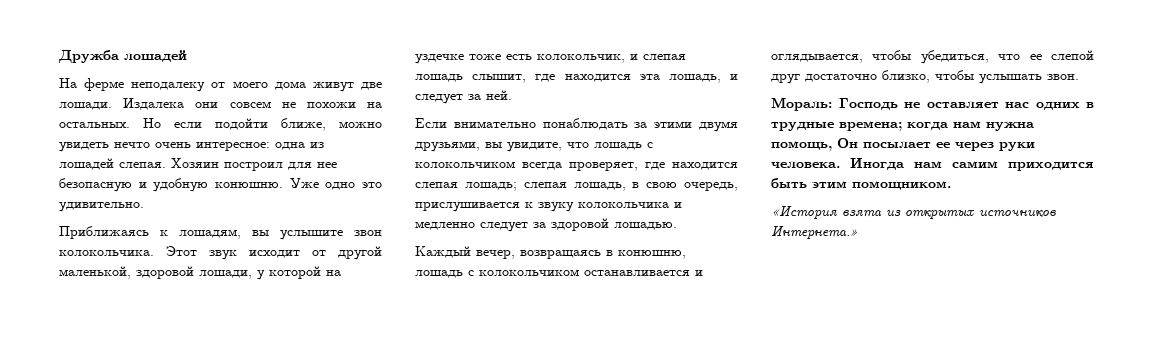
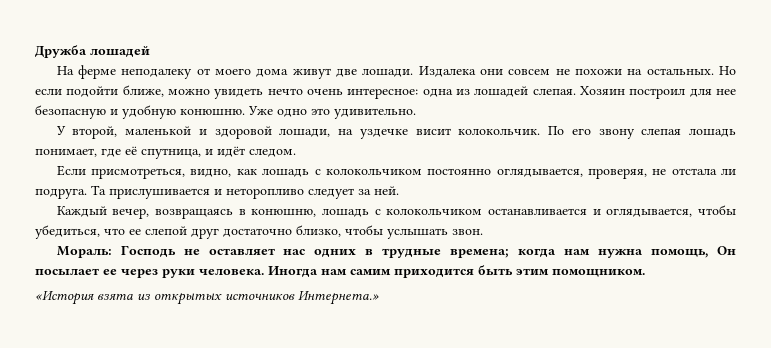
- Приближаясь к лошадям, вы услышите звон колокольчика. Этот звук исходит от другой маленькой, здоровой лошади, у которой на уздечке тоже есть колокольчик, и слепая лошадь слышит, где находится эта лошадь, и следует за ней.
- Если внимательно понаблюдать за этими двумя друзьями, вы увидите, что лошадь с колокольчиком всегда проверяет, где находится слепая лошадь; слепая лошадь, в свою очередь, прислушивается к звуку колокольчика и медленно следует за здоровой лошадью.
+ У второй, маленькой и здоровой лошади, на уздечке висит колокольчик. По его звону слепая лошадь понимает, где её спутница, и идёт следом.
+ Если присмотреться, видно, как лошадь с колокольчиком постоянно оглядывается, проверяя, не отстала ли подруга. Та прислушивается и неторопливо следует за ней.

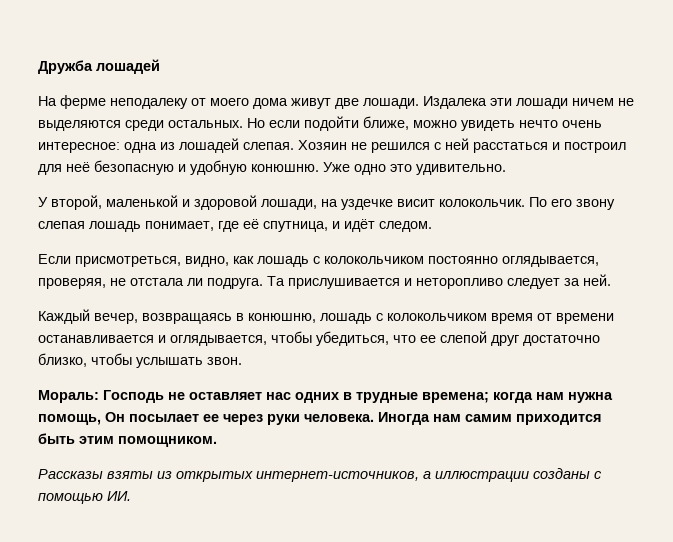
- Издалека они совсем не похожи на остальных.
+ Издалека эти лошади ничем не выделяются среди остальных.
- Хозяин построил для нее безопасную и удобную конюшню.
+ Хозяин не решился с ней расстаться и построил для неё безопасную и удобную конюшню.
- Каждый вечер, возвращаясь в конюшню, лошадь с колокольчиком останавливается и оглядывается, чтобы убедиться, что ее слепой друг достаточно близко, чтобы услышать звон.
+ Каждый вечер, возвращаясь в конюшню, лошадь с колокольчиком время от времени останавливается и оглядывается, чтобы убедиться, что ее слепой друг достаточно близко, чтобы услышать звон.
- «История взята из открытых источников Интернета.»
+ Рассказы взяты из открытых интернет-источников, а иллюстрации созданы с помощью ИИ.

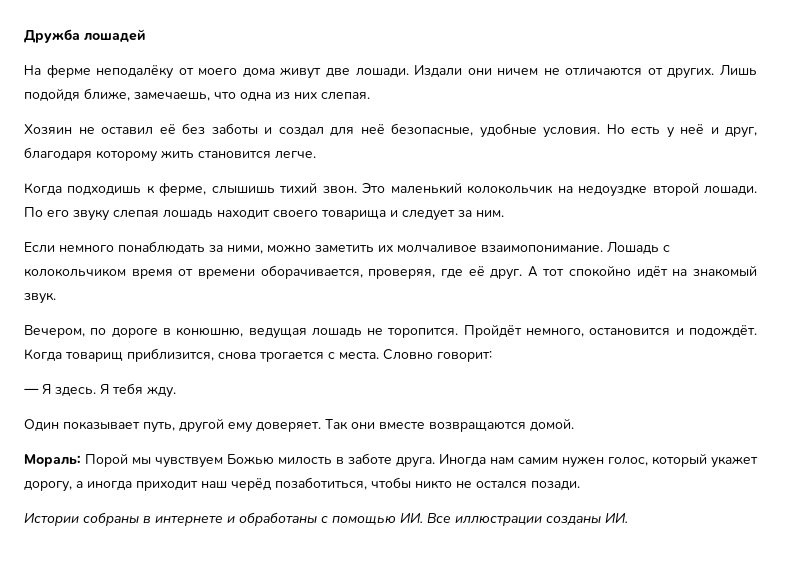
- На ферме неподалеку от моего дома живут две лошади.
+ На ферме неподалёку от моего дома живут две лошади.
- Издалека эти лошади ничем не выделяются среди остальных. Но если подойти ближе, можно увидеть нечто очень интересное: одна из лошадей слепая. Хозяин не решился с ней расстаться и построил для неё безопасную и удобную конюшню. Уже одно это удивительно.
- У второй, маленькой и здоровой лошади, на уздечке висит колокольчик.
+ Издали они ничем не отличаются от других. Лишь подойдя ближе, замечаешь, что одна из них слепая.
+ Хозяин не оставил её без заботы и создал для неё безопасные, удобные условия. Но есть у неё и друг, благодаря которому жить становится легче.
+ Когда подходишь к ферме, слышишь тихий звон. Это маленький колокольчик на недоуздке второй лошади.
- По его звону слепая лошадь понимает, где её спутница, и идёт следом.
- Если присмотреться, видно, как лошадь с колокольчиком постоянно оглядывается, проверяя, не отстала ли подруга. Та прислушивается и неторопливо следует за ней.
- Каждый вечер, возвращаясь в конюшню, лошадь с колокольчиком время от времени останавливается и оглядывается, чтобы убедиться, что ее слепой друг достаточно близко, чтобы услышать звон.
- Мораль: Господь не оставляет нас одних в трудные времена; когда нам нужна помощь, Он посылает ее через руки человека. Иногда нам самим приходится быть этим помощником.
- Рассказы взяты из открытых интернет-источников, а иллюстрации созданы с помощью ИИ.
+ По его звуку слепая лошадь находит своего товарища и следует за ним.
+ Если немного понаблюдать за ними, можно заметить их молчаливое взаимопонимание. Лошадь с колокольчиком время от времени оборачивается, проверяя, где её друг. А тот спокойно идёт на знакомый звук.
+ Вечером, по дороге в конюшню, ведущая лошадь не торопится. Пройдёт немного, остановится и подождёт. Когда товарищ приблизится, снова трогается с места. Словно говорит:
+ — Я здесь. Я тебя жду.
+ Один показывает путь, другой ему доверяет. Так они вместе возвращаются домой.
+ Мораль: Порой мы чувствуем Божью милость в заботе друга. Иногда нам самим нужен голос, который укажет дорогу, а иногда приходит наш черёд позаботиться, чтобы никто не остался позади.
+ Истории собраны в интернете и обработаны с помощью ИИ. Все иллюстрации созданы ИИ.

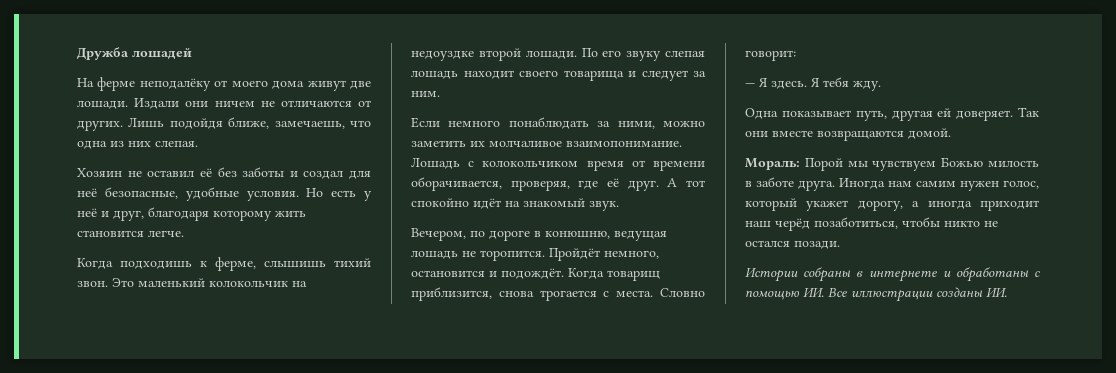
- Один показывает путь, другой ему доверяет.
+ Одна показывает путь, другая ей доверяет.

